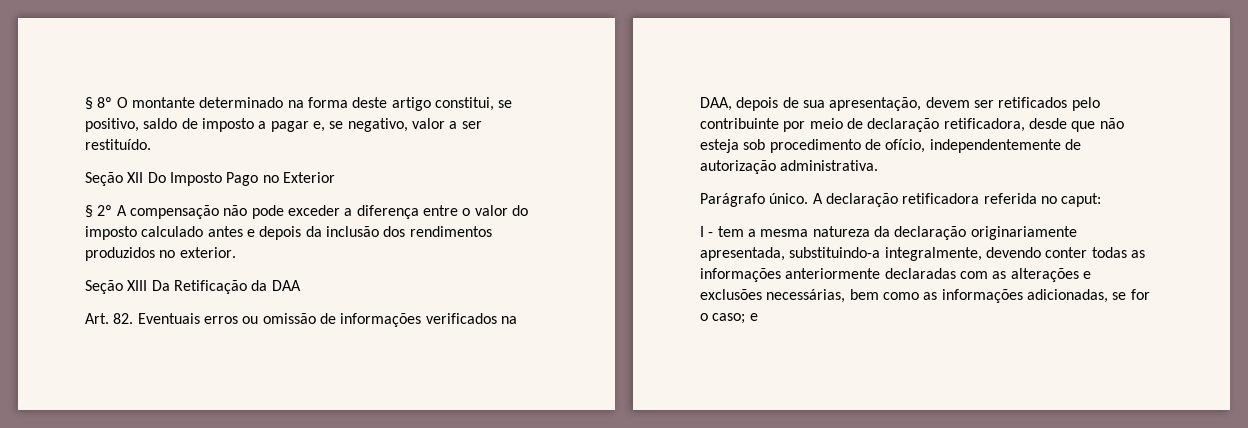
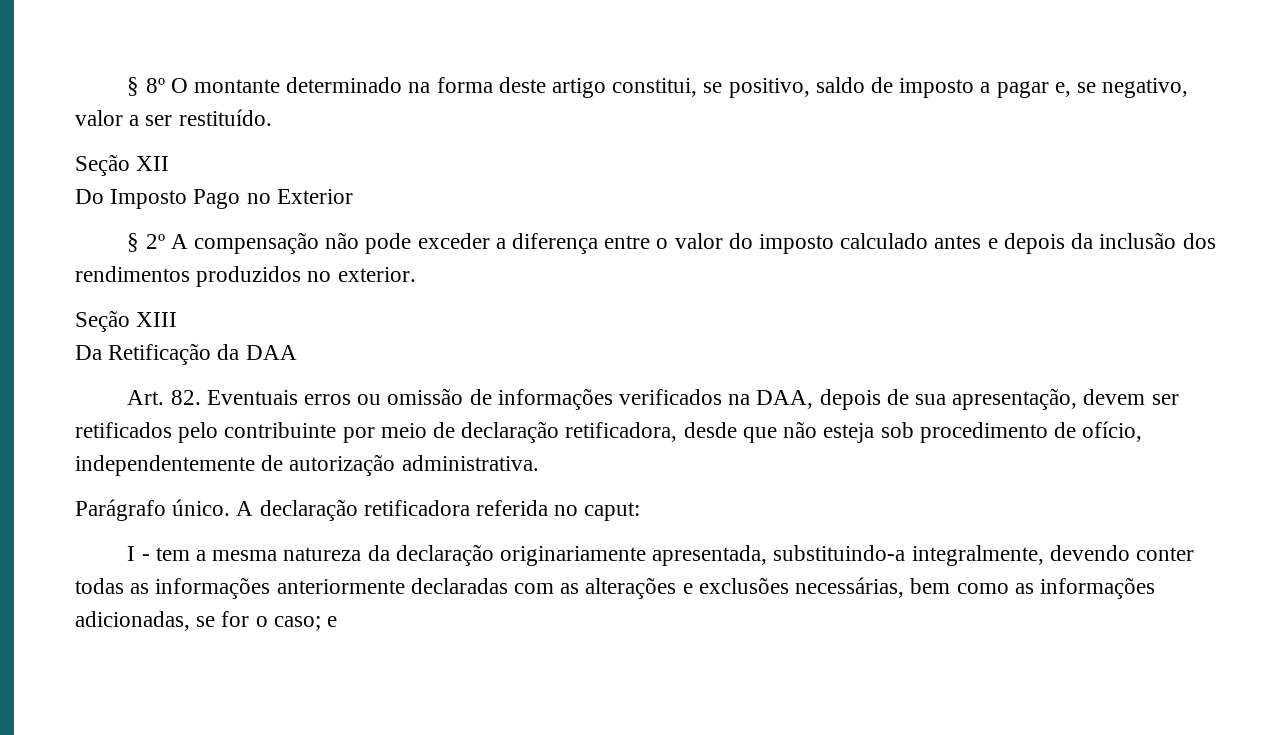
- Seção XII Do Imposto Pago no Exterior
+ Seção XII
+ Do Imposto Pago no Exterior
- Seção XIII Da Retificação da DAA
+ Seção XIII
+ Da Retificação da DAA

